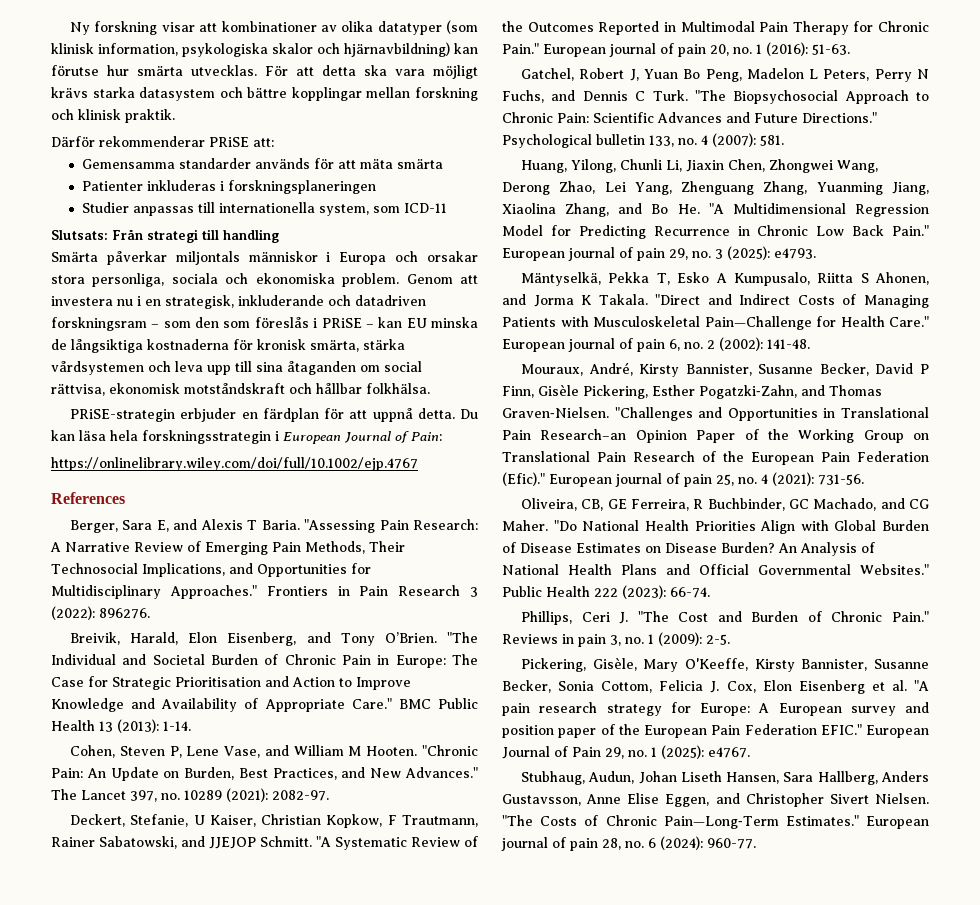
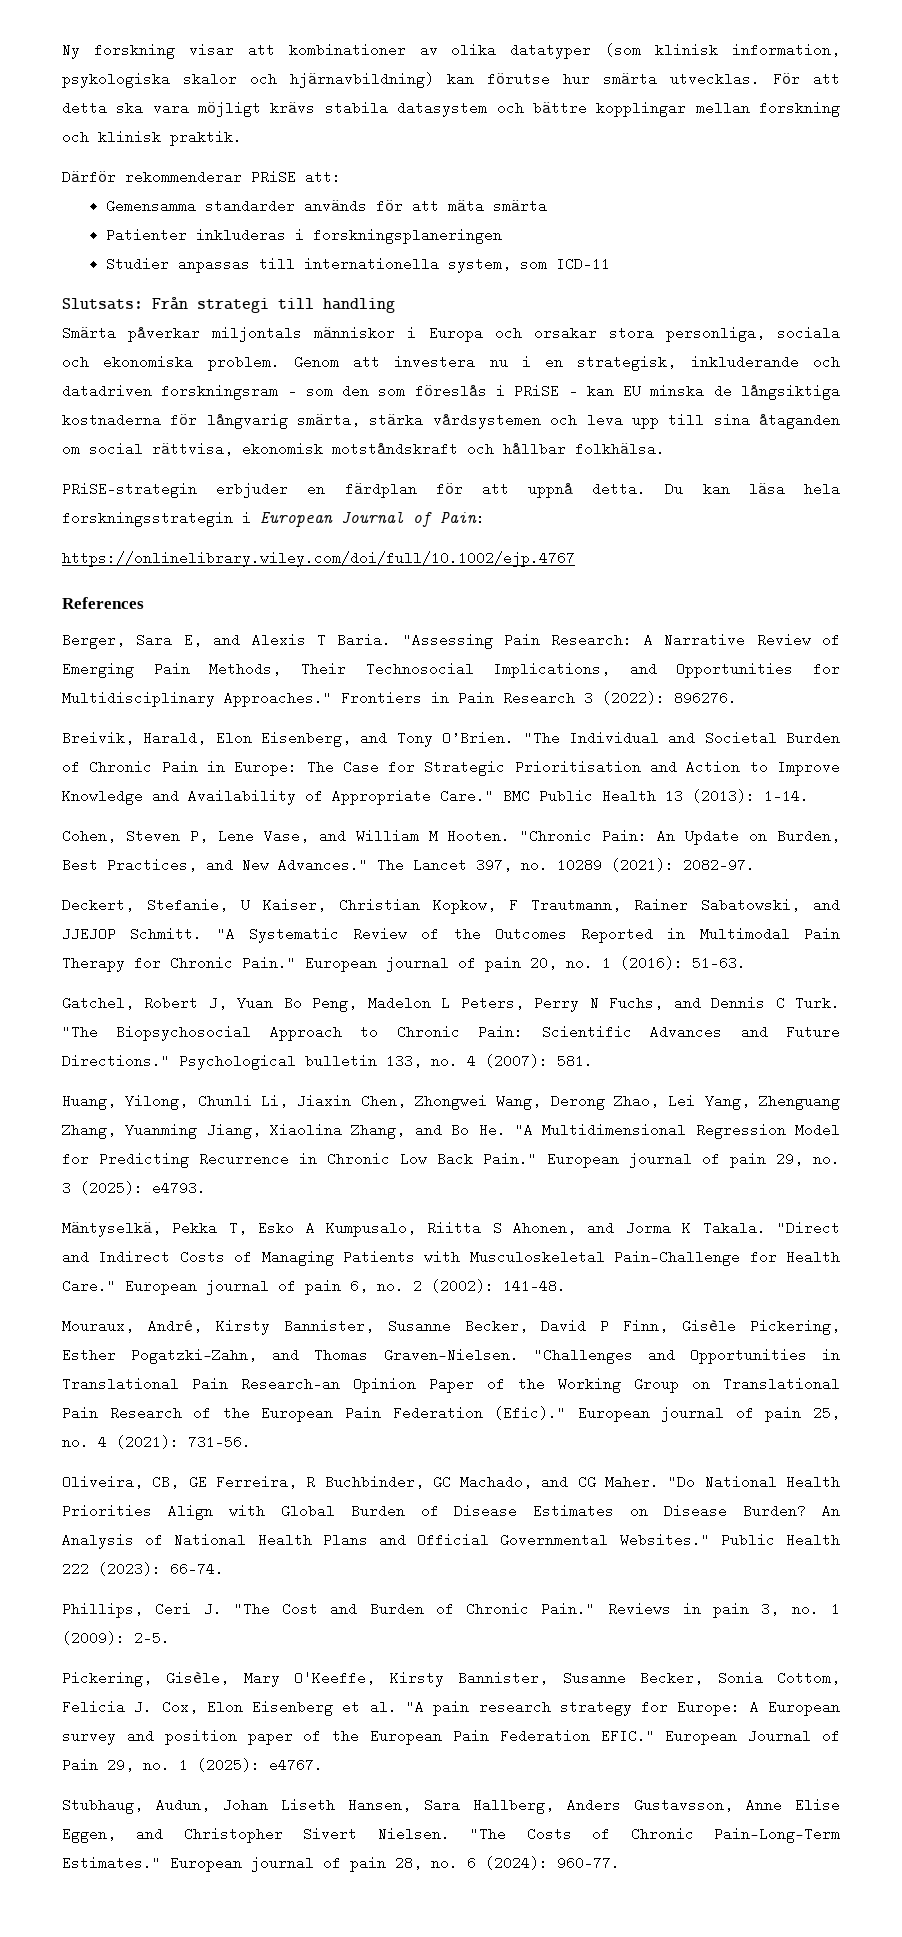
- För att detta ska vara möjligt krävs starka datasystem och bättre kopplingar mellan forskning och klinisk praktik.
+ För att detta ska vara möjligt krävs stabila datasystem och bättre kopplingar mellan forskning och klinisk praktik.
- Genom att investera nu i en strategisk, inkluderande och datadriven forskningsram – som den som föreslås i PRiSE – kan EU minska de långsiktiga kostnaderna för kronisk smärta, stärka vårdsystemen och leva upp till sina åtaganden om social rättvisa, ekonomisk motståndskraft och hållbar folkhälsa.
+ Genom att investera nu i en strategisk, inkluderande och datadriven forskningsram – som den som föreslås i PRiSE – kan EU minska de långsiktiga kostnaderna för långvarig smärta, stärka vårdsystemen och leva upp till sina åtaganden om social rättvisa, ekonomisk motståndskraft och hållbar folkhälsa.

